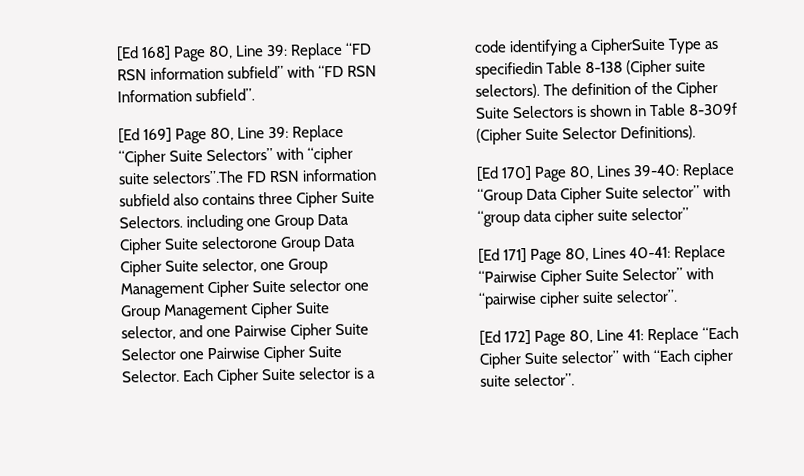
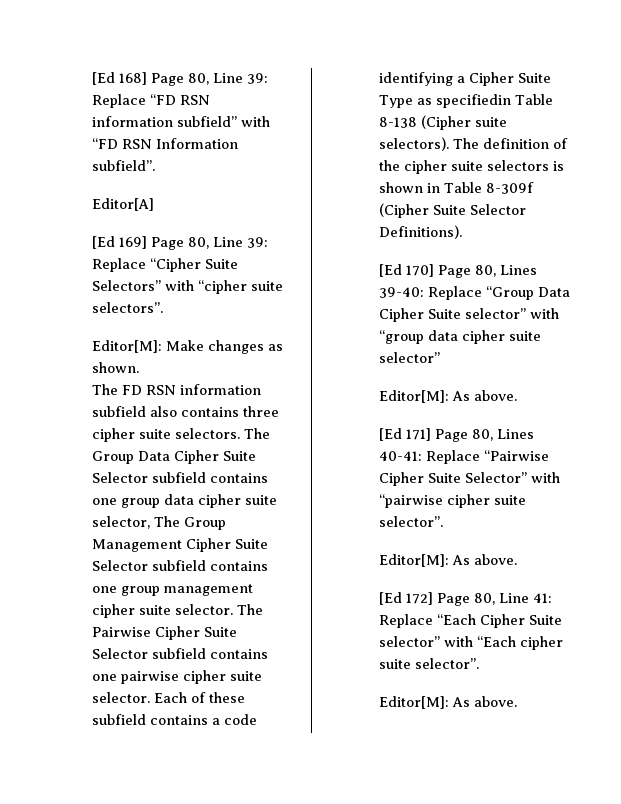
+ Editor[A]
- [Ed 169] Page 80, Line 39: Replace “Cipher Suite Selectors” with “cipher suite selectors”.The FD RSN information subfield also contains three Cipher Suite Selectors. including one Group Data Cipher Suite selectorone Group Data Cipher Suite selector, one Group Management Cipher Suite selector one Group Management Cipher Suite selector, and one Pairwise Cipher Suite Selector one Pairwise Cipher Suite Selector. Each Cipher Suite selector is a code identifying a CipherSuite Type as specifiedin Table 8-138 (Cipher suite selectors).
+ [Ed 169] Page 80, Line 39: Replace “Cipher Suite Selectors” with “cipher suite selectors”.
+ Editor[M]: Make changes as shown.
+ The FD RSN information subfield also contains three cipher suite selectors. The Group Data Cipher Suite Selector subfield contains one group data cipher suite selector, The Group Management Cipher Suite Selector subfield contains one group management cipher suite selector. The Pairwise Cipher Suite Selector subfield contains one pairwise cipher suite selector. Each of these subfield contains a code identifying a Cipher Suite Type as specifiedin Table 8-138 (Cipher suite selectors).
- The definition of the Cipher Suite Selectors is shown in Table 8-309f (Cipher Suite Selector Definitions).
+ The definition of the cipher suite selectors is shown in Table 8-309f (Cipher Suite Selector Definitions).
  [Ed 170] Page 80, Lines 39-40: Replace “Group Data Cipher Suite selector” with “group data cipher suite selector”
+ Editor[M]: As above.
  [Ed 171] Page 80, Lines 40-41: Replace “Pairwise Cipher Suite Selector” with “pairwise cipher suite selector”.
+ Editor[M]: As above.
  [Ed 172] Page 80, Line 41: Replace “Each Cipher Suite selector” with “Each cipher suite selector”.
+ Editor[M]: As above.

